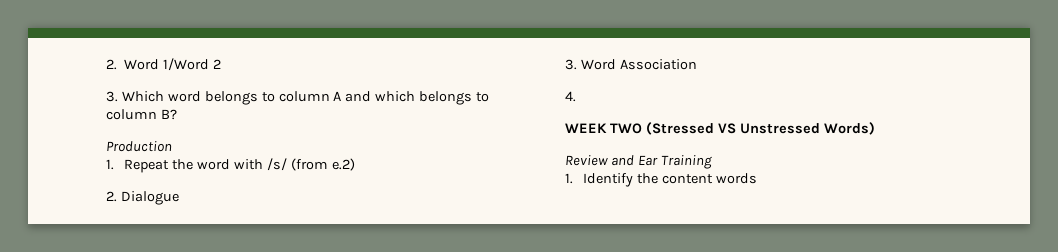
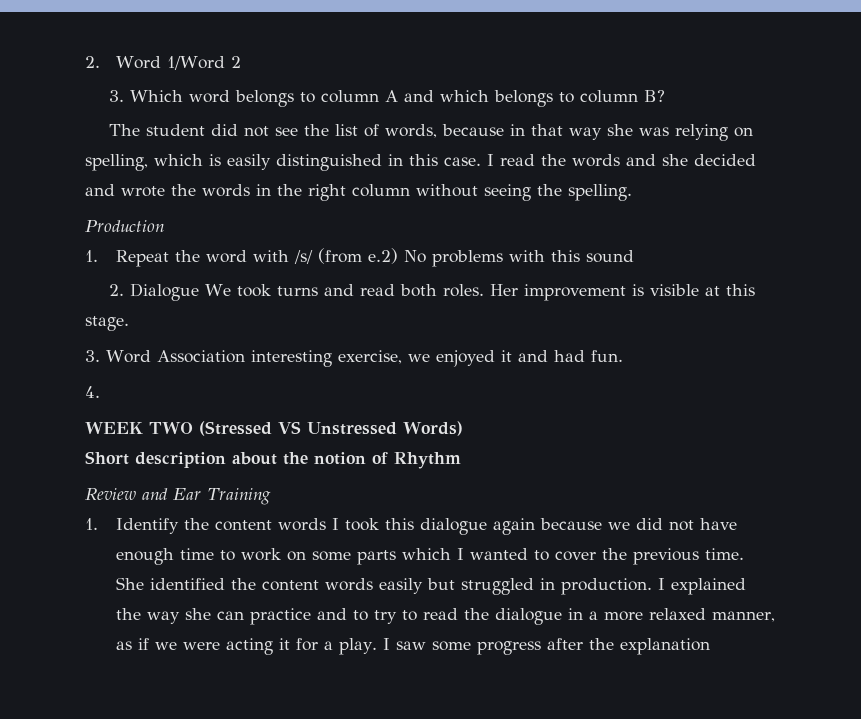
+ The student did not see the list of words, because in that way she was relying on spelling, which is easily distinguished in this case. I read the words and she decided and wrote the words in the right column without seeing the spelling.
- 1. Repeat the word with /s/ (from e.2)
- 2. Dialogue
- 3. Word Association
+ 1. Repeat the word with /s/ (from e.2) No problems with this sound
+ 2. Dialogue We took turns and read both roles. Her improvement is visible at this stage.
+ 3. Word Association interesting exercise, we enjoyed it and had fun.
+ Short description about the notion of Rhythm
- 1. Identify the content words
+ 1. Identify the content words I took this dialogue again because we did not have enough time to work on some parts which I wanted to cover the previous time. She identified the content words easily but struggled in production. I explained the way she can practice and to try to read the dialogue in a more relaxed manner, as if we were acting it for a play. I saw some progress after the explanation

